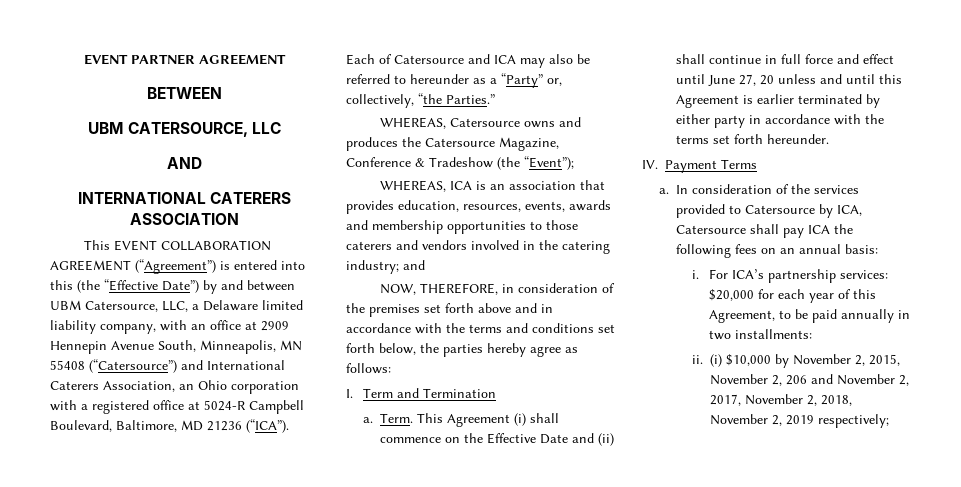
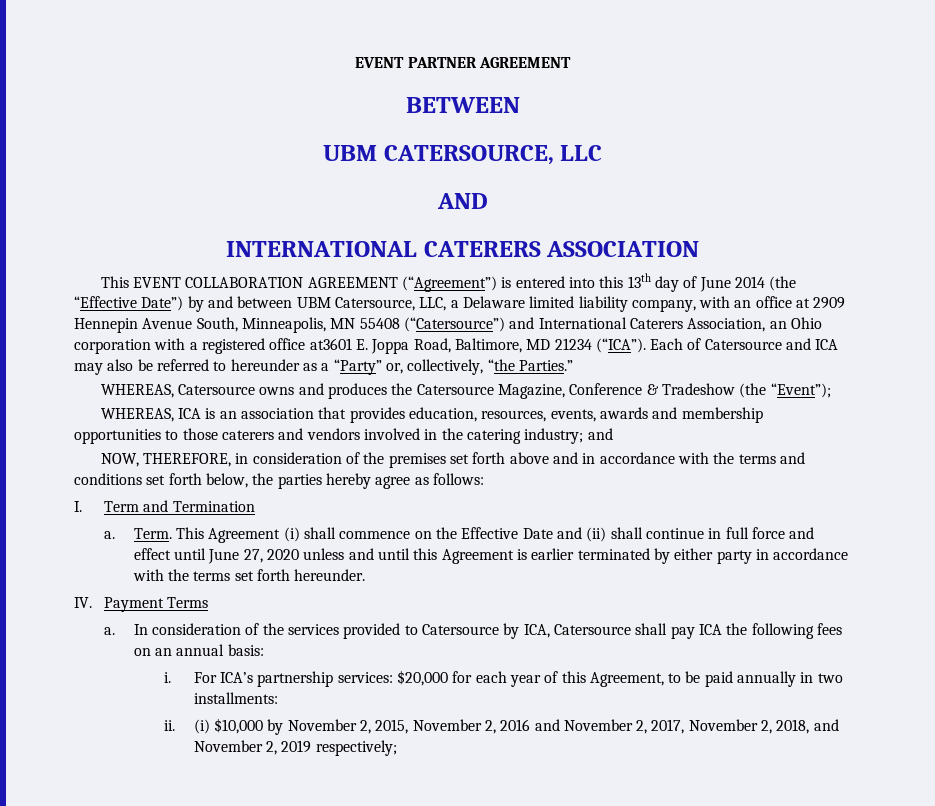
- This EVENT COLLABORATION AGREEMENT (“Agreement”) is entered into this (the “Effective Date”) by and between UBM Catersource, LLC, a Delaware limited liability company, with an office at 2909 Hennepin Avenue South, Minneapolis, MN 55408 (“Catersource”) and International Caterers Association, an Ohio corporation with a registered office at 5024-R Campbell Boulevard, Baltimore, MD 21236 (“ICA”).
+ This EVENT COLLABORATION AGREEMENT (“Agreement”) is entered into this 13th day of June 2014 (the “Effective Date”) by and between UBM Catersource, LLC, a Delaware limited liability company, with an office at 2909 Hennepin Avenue South, Minneapolis, MN 55408 (“Catersource”) and International Caterers Association, an Ohio corporation with a registered office at3601 E. Joppa Road, Baltimore, MD 21234 (“ICA”).
- This Agreement (i) shall commence on the Effective Date and (ii) shall continue in full force and effect until June 27, 20 unless and until this Agreement is earlier terminated by either party in accordance with the terms set forth hereunder.
+ This Agreement (i) shall commence on the Effective Date and (ii) shall continue in full force and effect until June 27, 2020 unless and until this Agreement is earlier terminated by either party in accordance with the terms set forth hereunder.
- (i) $10,000 by November 2, 2015, November 2, 206 and November 2, 2017, November 2, 2018, November 2, 2019 respectively;
+ (i) $10,000 by November 2, 2015, November 2, 2016 and November 2, 2017, November 2, 2018, and November 2, 2019 respectively;

